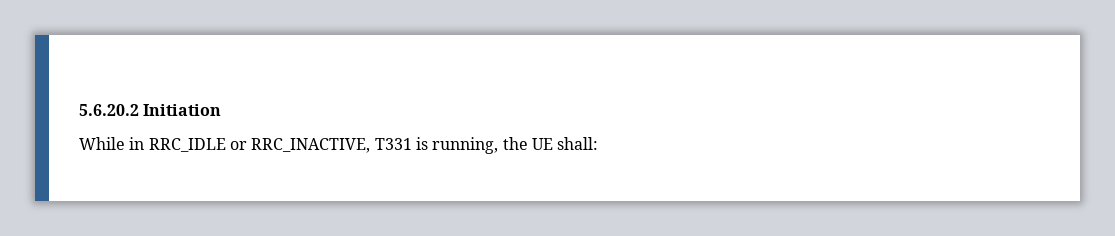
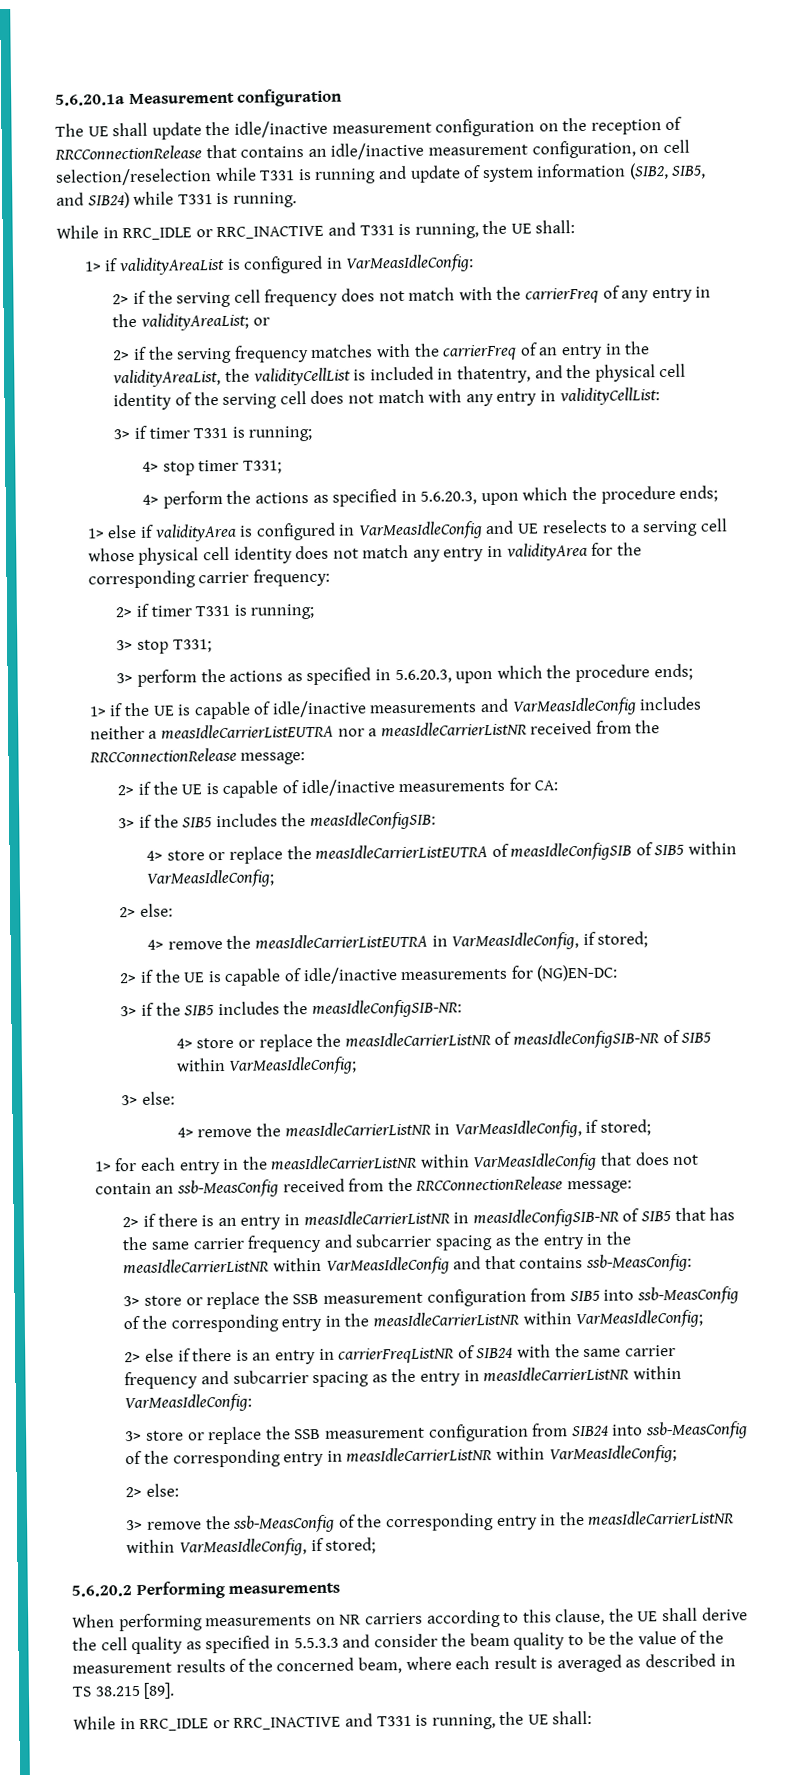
- 5.6.20.2 Initiation
- While in RRC_IDLE or RRC_INACTIVE, T331 is running, the UE shall:
+ 5.6.20.1a Measurement configuration
+ The UE shall update the idle/inactive measurement configuration on the reception of RRCConnectionRelease that contains an idle/inactive measurement configuration, on cell selection/reselection while T331 is running and update of system information (SIB2, SIB5, and SIB24) while T331 is running.
+ While in RRC_IDLE or RRC_INACTIVE and T331 is running, the UE shall:
+ 1> if validityAreaList is configured in VarMeasIdleConfig:
+ 2> if the serving cell frequency does not match with the carrierFreq of any entry in the validityAreaList; or
+ 2> if the serving frequency matches with the carrierFreq of an entry in the validityAreaList, the validityCellList is included in thatentry, and the physical cell identity of the serving cell does not match with any entry in validityCellList:
+ 3> if timer T331 is running;
+ 4> stop timer T331;
+ 4> perform the actions as specified in 5.6.20.3, upon which the procedure ends;
+ 1> else if validityArea is configured in VarMeasIdleConfig and UE reselects to a serving cell whose physical cell identity does not match any entry in validityArea for the corresponding carrier frequency:
+ 2> if timer T331 is running;
+ 3> stop T331;
+ 3> perform the actions as specified in 5.6.20.3, upon which the procedure ends;
+ 1> if the UE is capable of idle/inactive measurements and VarMeasIdleConfig includes neither a measIdleCarrierListEUTRA nor a measIdleCarrierListNR received from the RRCConnectionRelease message:
+ 2> if the UE is capable of idle/inactive measurements for CA:
+ 3> if the SIB5 includes the measIdleConfigSIB:
+ 4> store or replace the measIdleCarrierListEUTRA of measIdleConfigSIB of SIB5 within VarMeasIdleConfig;
+ 2> else:
+ 4> remove the measIdleCarrierListEUTRA in VarMeasIdleConfig, if stored;
+ 2> if the UE is capable of idle/inactive measurements for (NG)EN-DC:
+ 3> if the SIB5 includes the measIdleConfigSIB-NR:
+ 4> store or replace the measIdleCarrierListNR of measIdleConfigSIB-NR of SIB5 within VarMeasIdleConfig;
+ 3> else:
+ 4> remove the measIdleCarrierListNR in VarMeasIdleConfig, if stored;
+ 1> for each entry in the measIdleCarrierListNR within VarMeasIdleConfig that does not contain an ssb-MeasConfig received from the RRCConnectionRelease message:
+ 2> if there is an entry in measIdleCarrierListNR in measIdleConfigSIB-NR of SIB5 that has the same carrier frequency and subcarrier spacing as the entry in the measIdleCarrierListNR within VarMeasIdleConfig and that contains ssb-MeasConfig:
+ 3> store or replace the SSB measurement configuration from SIB5 into ssb-MeasConfig of the corresponding entry in the measIdleCarrierListNR within VarMeasIdleConfig;
+ 2> else if there is an entry in carrierFreqListNR of SIB24 with the same carrier frequency and subcarrier spacing as the entry in measIdleCarrierListNR within VarMeasIdleConfig:
+ 3> store or replace the SSB measurement configuration from SIB24 into ssb-MeasConfig of the corresponding entry in measIdleCarrierListNR within VarMeasIdleConfig;
+ 2> else:
+ 3> remove the ssb-MeasConfig of the corresponding entry in the measIdleCarrierListNR within VarMeasIdleConfig, if stored;
+ 5.6.20.2 Performing measurements
+ When performing measurements on NR carriers according to this clause, the UE shall derive the cell quality as specified in 5.5.3.3 and consider the beam quality to be the value of the measurement results of the concerned beam, where each result is averaged as described in TS 38.215 [89].
+ While in RRC_IDLE or RRC_INACTIVE and T331 is running, the UE shall:

